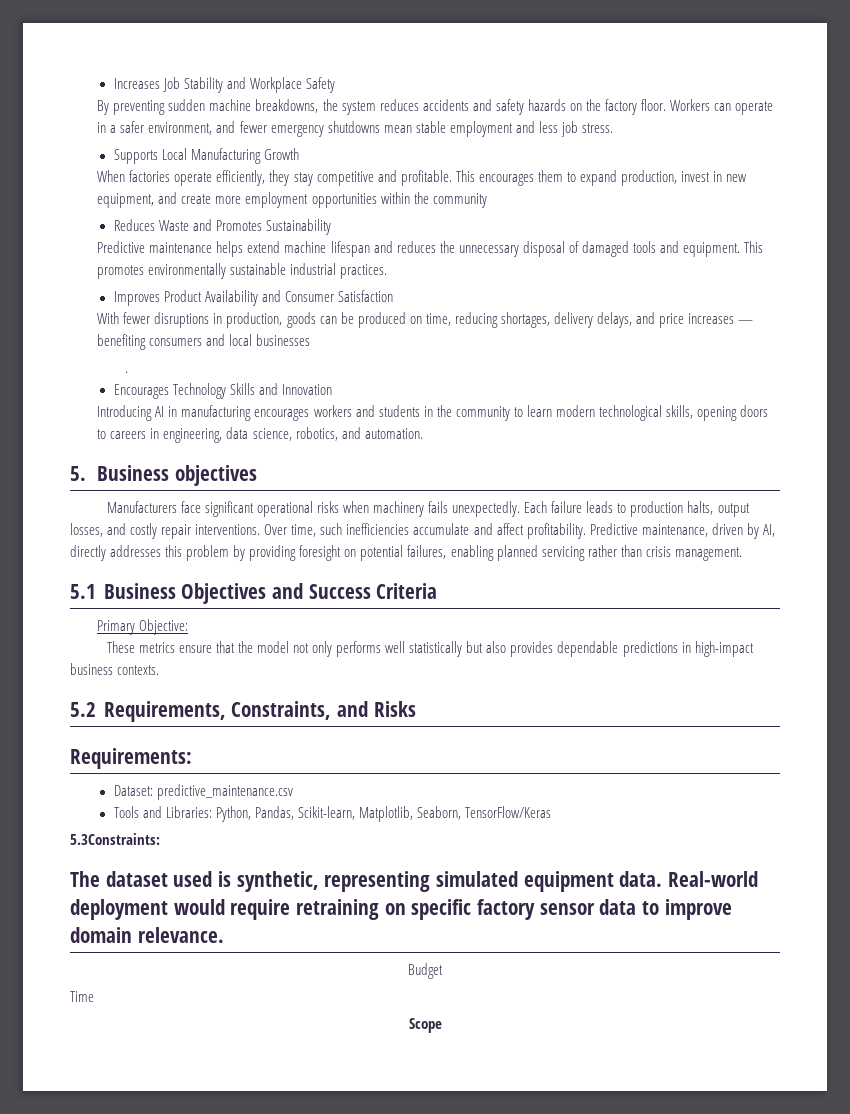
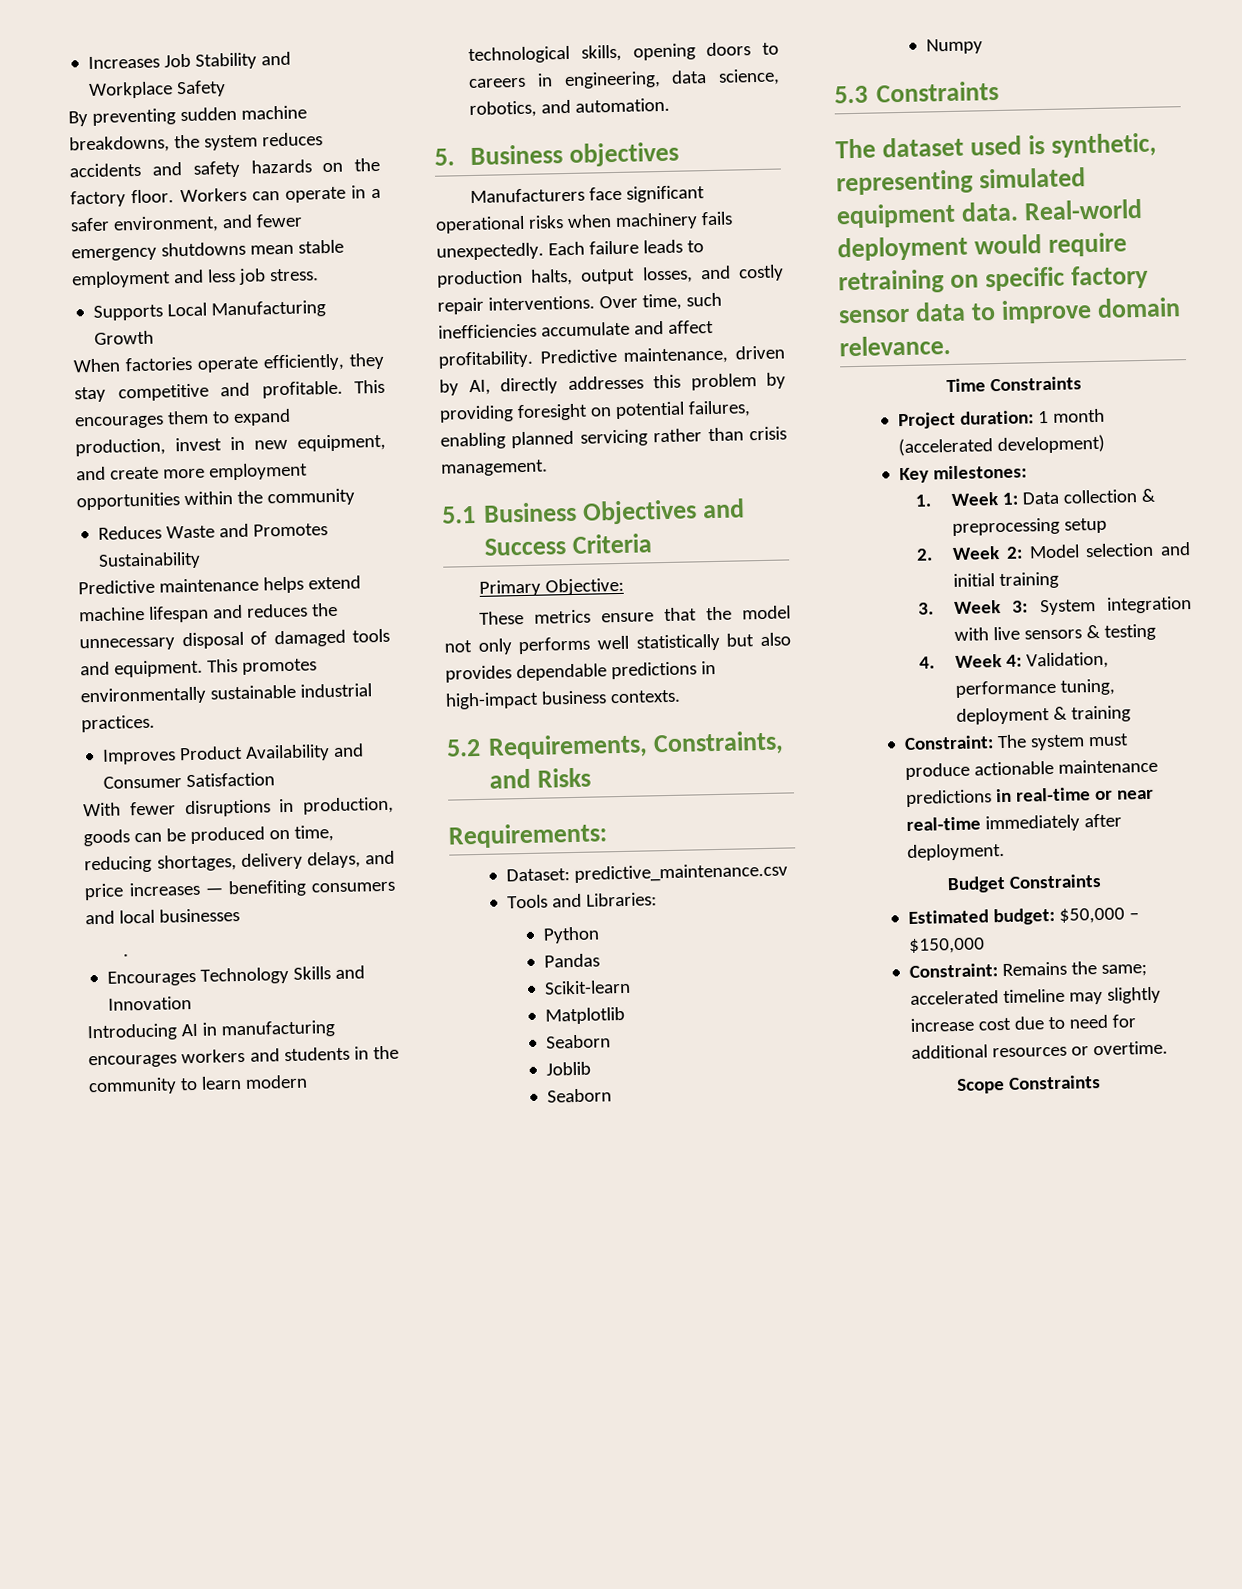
- Tools and Libraries: Python, Pandas, Scikit-learn, Matplotlib, Seaborn, TensorFlow/Keras
- 5.3Constraints:
+ Tools and Libraries:
+ Python
+ Pandas
+ Scikit-learn
+ Matplotlib
+ Seaborn
+ Joblib
+ Seaborn
+ Numpy
+ 5.3 Constraints
- Budget
- Time
+ Time Constraints
+ Project duration: 1 month (accelerated development)
+ Key milestones:
+ 1. Week 1: Data collection & preprocessing setup
+ 2. Week 2: Model selection and initial training
+ 3. Week 3: System integration with live sensors & testing
+ 4. Week 4: Validation, performance tuning, deployment & training
+ Constraint: The system must produce actionable maintenance predictions in real-time or near real-time immediately after deployment.
+ Budget Constraints
+ Estimated budget: $50,000 – $150,000
+ Constraint: Remains the same; accelerated timeline may slightly increase cost due to need for additional resources or overtime.
- Scope
+ Scope Constraints

